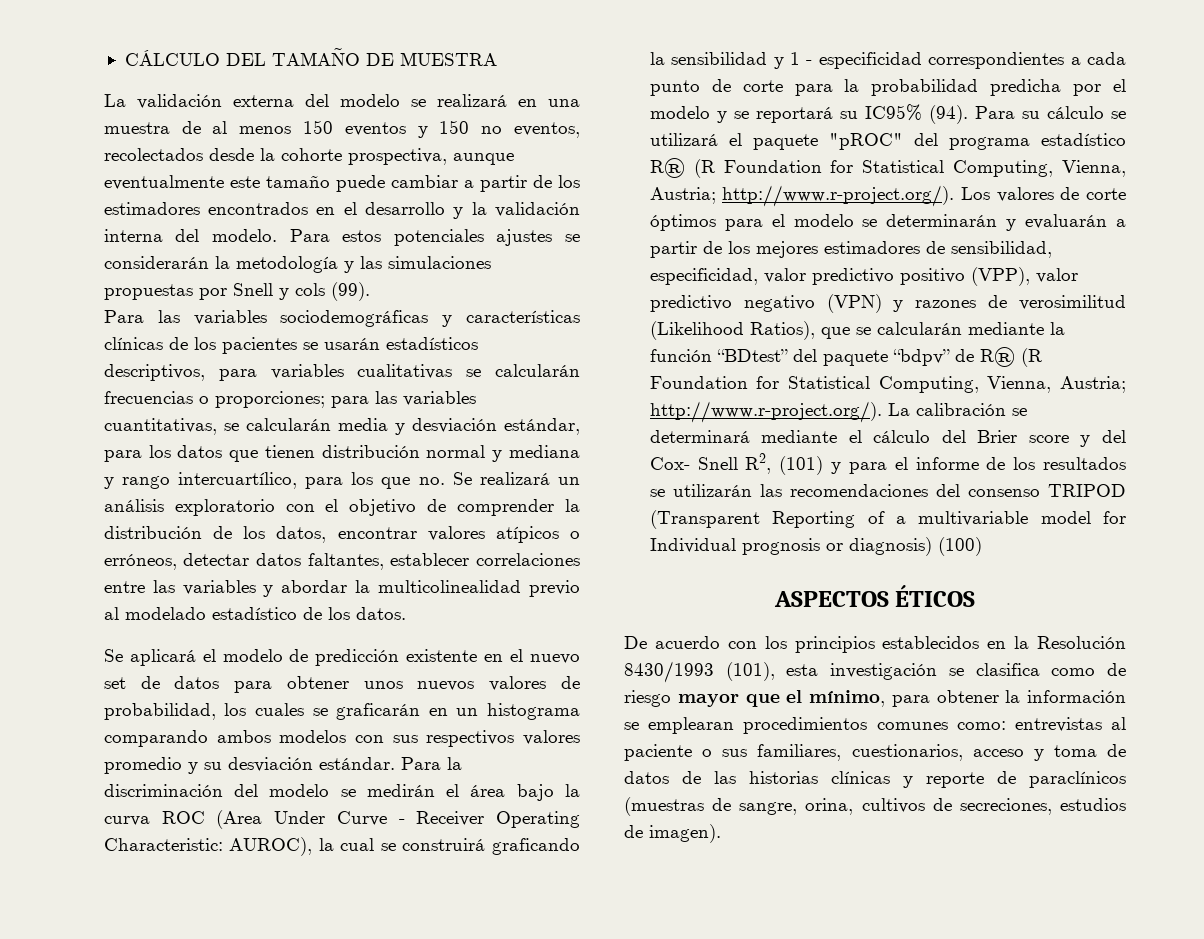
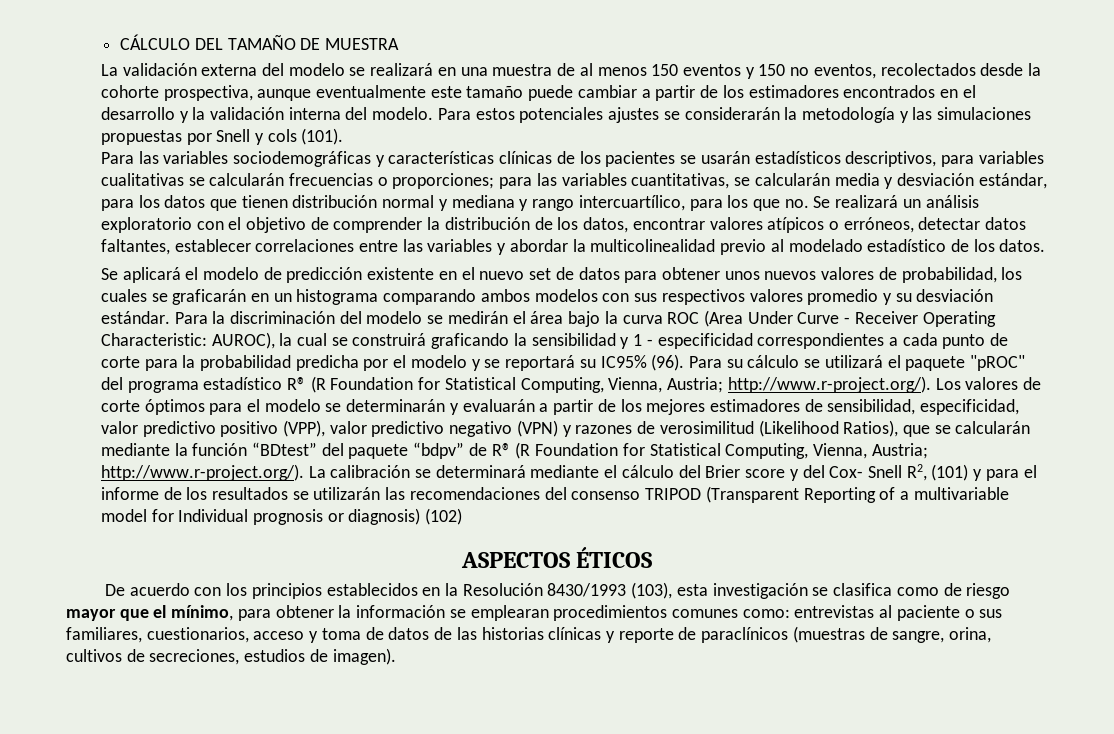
- Para estos potenciales ajustes se considerarán la metodología y las simulaciones propuestas por Snell y cols (99).
+ Para estos potenciales ajustes se considerarán la metodología y las simulaciones propuestas por Snell y cols (101).
- Para la discriminación del modelo se medirán el área bajo la curva ROC (Area Under Curve - Receiver Operating Characteristic: AUROC), la cual se construirá graficando la sensibilidad y 1 - especificidad correspondientes a cada punto de corte para la probabilidad predicha por el modelo y se reportará su IC95% (94).
+ Para la discriminación del modelo se medirán el área bajo la curva ROC (Area Under Curve - Receiver Operating Characteristic: AUROC), la cual se construirá graficando la sensibilidad y 1 - especificidad correspondientes a cada punto de corte para la probabilidad predicha por el modelo y se reportará su IC95% (96).
- http://www.r-project.org/). La calibración se determinará mediante el cálculo del Brier score y del Cox- Snell R2, (101) y para el informe de los resultados se utilizarán las recomendaciones del consenso TRIPOD (Transparent Reporting of a multivariable model for Individual prognosis or diagnosis) (100)
+ http://www.r-project.org/). La calibración se determinará mediante el cálculo del Brier score y del Cox- Snell R2, (101) y para el informe de los resultados se utilizarán las recomendaciones del consenso TRIPOD (Transparent Reporting of a multivariable model for Individual prognosis or diagnosis) (102)
- De acuerdo con los principios establecidos en la Resolución 8430/1993 (101), esta investigación se clasifica como de riesgo mayor que el mínimo, para obtener la información se emplearan procedimientos comunes como: entrevistas al paciente o sus familiares, cuestionarios, acceso y toma de datos de las historias clínicas y reporte de paraclínicos (muestras de sangre, orina, cultivos de secreciones, estudios de imagen).
+ De acuerdo con los principios establecidos en la Resolución 8430/1993 (103), esta investigación se clasifica como de riesgo mayor que el mínimo, para obtener la información se emplearan procedimientos comunes como: entrevistas al paciente o sus familiares, cuestionarios, acceso y toma de datos de las historias clínicas y reporte de paraclínicos (muestras de sangre, orina, cultivos de secreciones, estudios de imagen).

